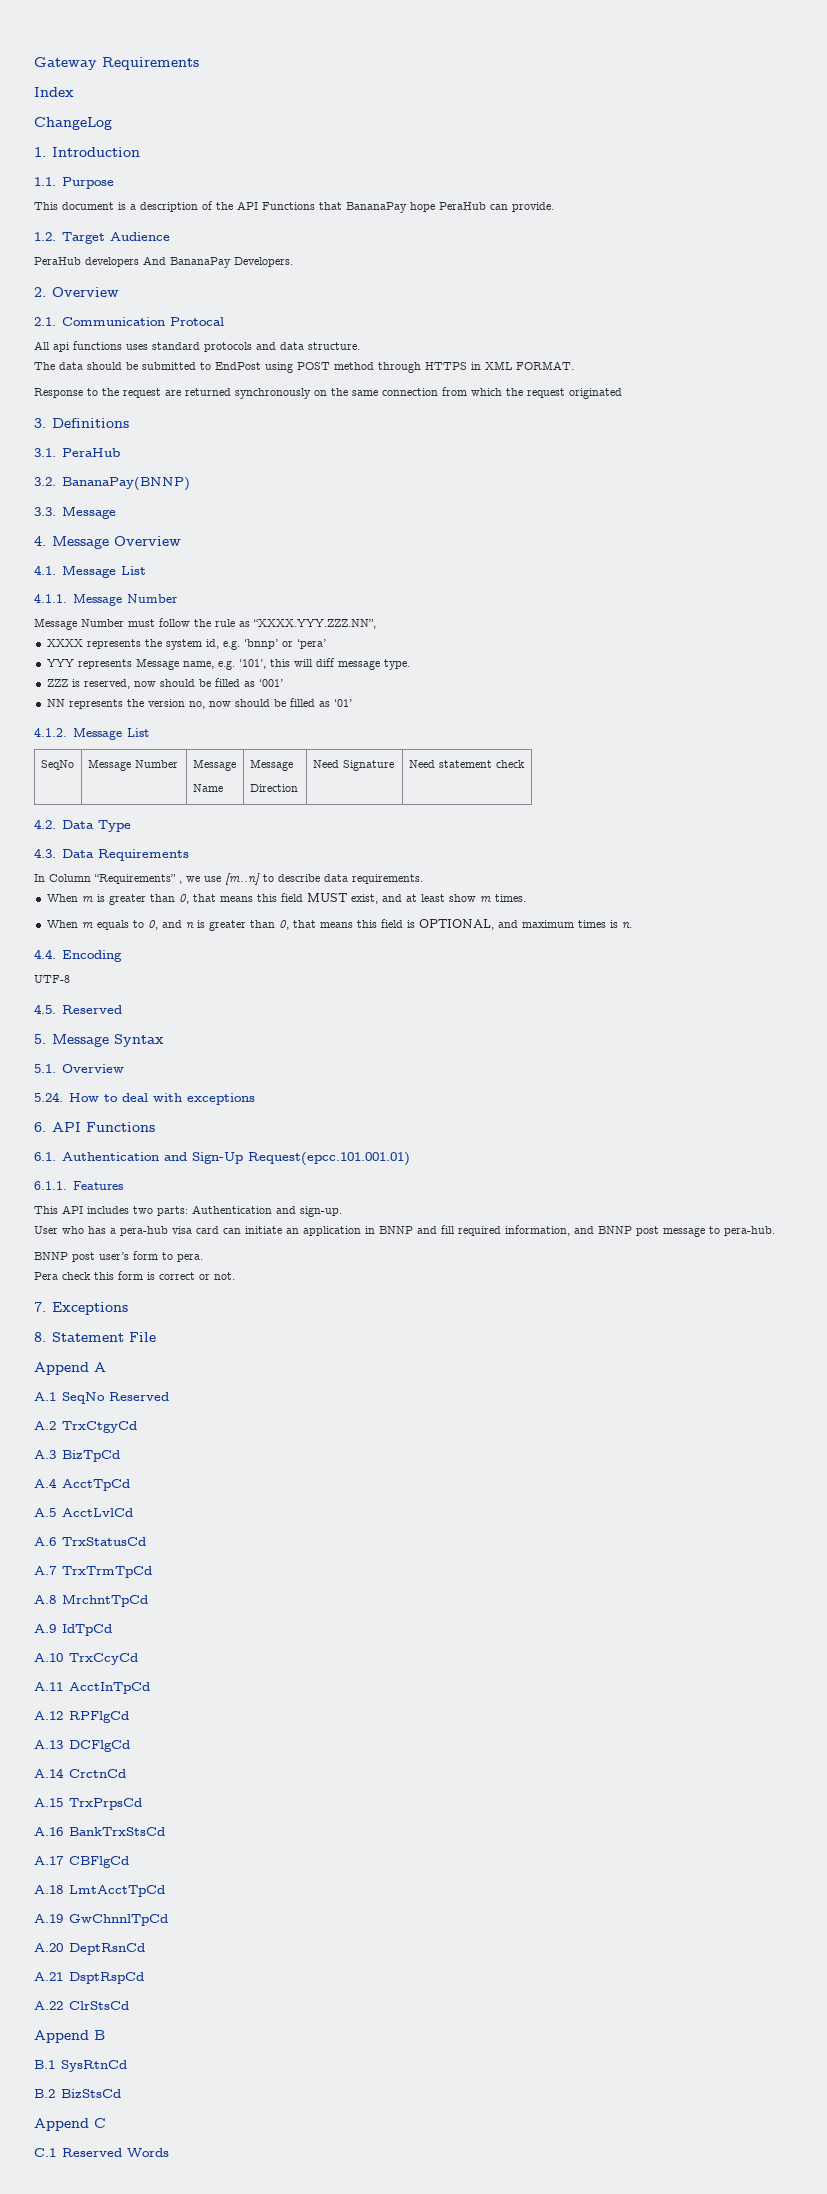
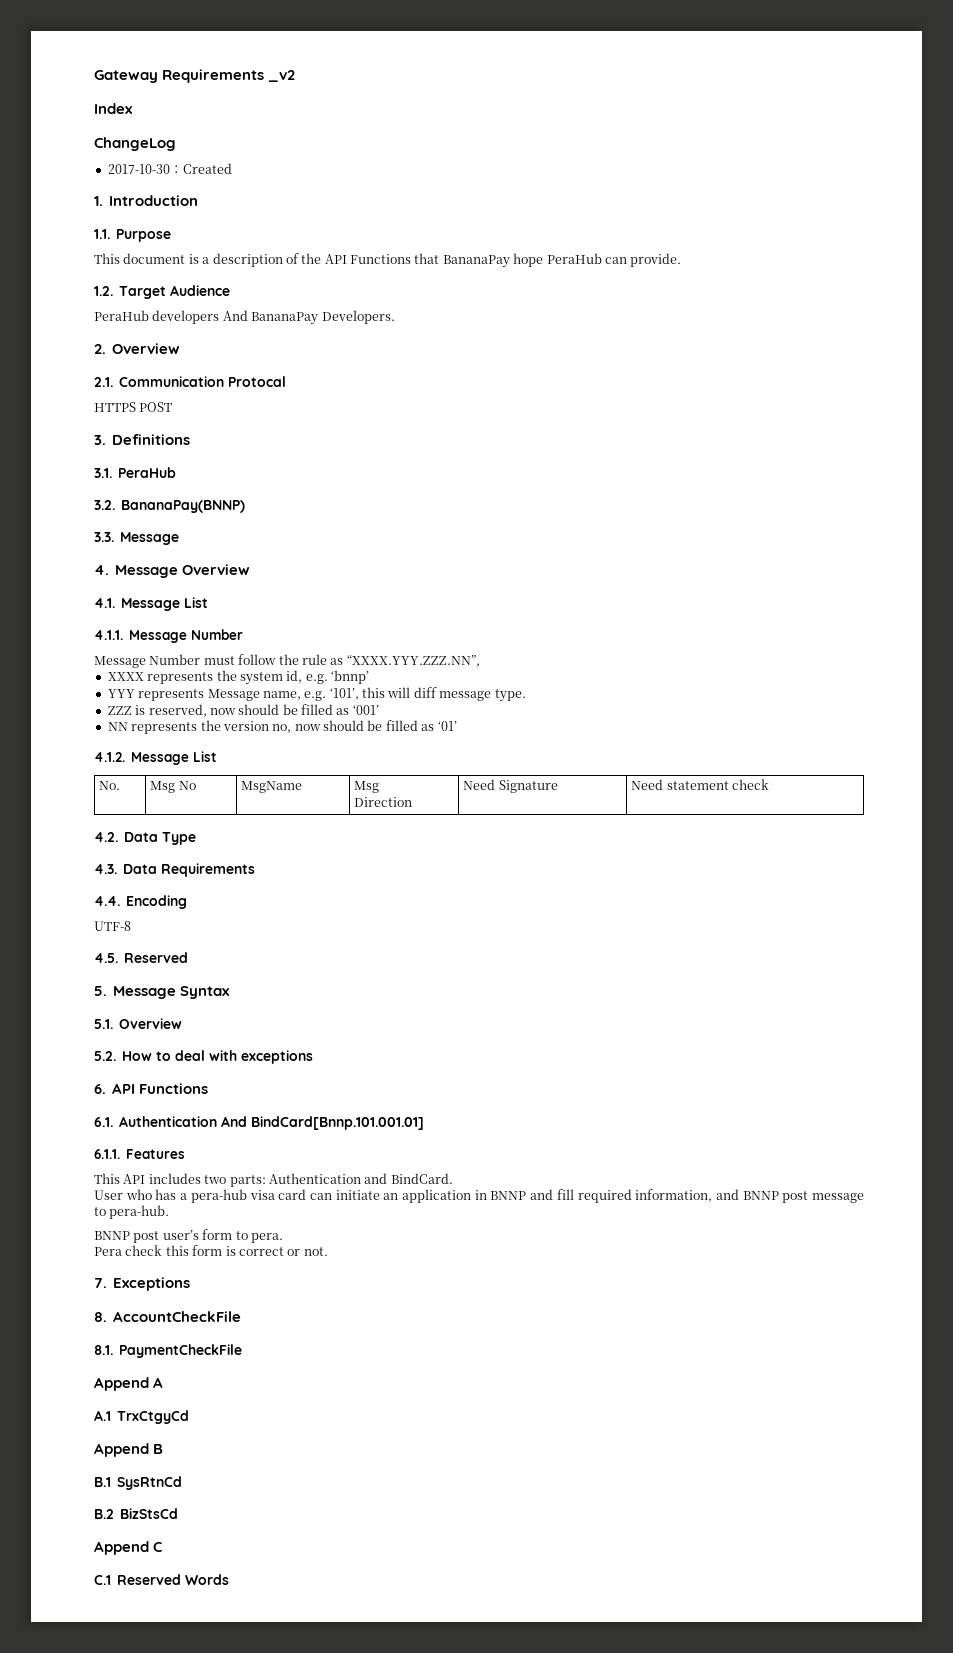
- Gateway Requirements
+ Gateway Requirements _v2
+ 2017-10-30：Created
- All api functions uses standard protocols and data structure.
- The data should be submitted to EndPost using POST method through HTTPS in XML FORMAT.
- Response to the request are returned synchronously on the same connection from which the request originated
+ HTTPS POST
- XXXX represents the system id, e.g. ‘bnnp’ or ‘pera’
+ XXXX represents the system id, e.g. ‘bnnp’
- SeqNo | Message Number | Message
- Name | Message
+ No. | Msg No | MsgName | Msg
- In Column “Requirements” , we use [m..n] to describe data requirements.
- When m is greater than 0, that means this field MUST exist, and at least show m times.
- When m equals to 0, and n is greater than 0, that means this field is OPTIONAL, and maximum times is n.
- 5.24. How to deal with exceptions
+ 5.2. How to deal with exceptions
- 6.1. Authentication and Sign-Up Request(epcc.101.001.01)
+ 6.1. Authentication And BindCard[Bnnp.101.001.01]
- This API includes two parts: Authentication and sign-up.
+ This API includes two parts: Authentication and BindCard.
- 8. Statement File
+ 8. AccountCheckFile
+ 8.1. PaymentCheckFile
- A.1 SeqNo Reserved
- A.2 TrxCtgyCd
- A.3 BizTpCd
- A.4 AcctTpCd
- A.5 AcctLvlCd
- A.6 TrxStatusCd
- A.7 TrxTrmTpCd
- A.8 MrchntTpCd
- A.9 IdTpCd
- A.10 TrxCcyCd
- A.11 AcctInTpCd
- A.12 RPFlgCd
- A.13 DCFlgCd
- A.14 CrctnCd
- A.15 TrxPrpsCd
- A.16 BankTrxStsCd
- A.17 CBFlgCd
- A.18 LmtAcctTpCd
- A.19 GwChnnlTpCd
- A.20 DeptRsnCd
- A.21 DsptRspCd
- A.22 ClrStsCd
+ A.1 TrxCtgyCd

